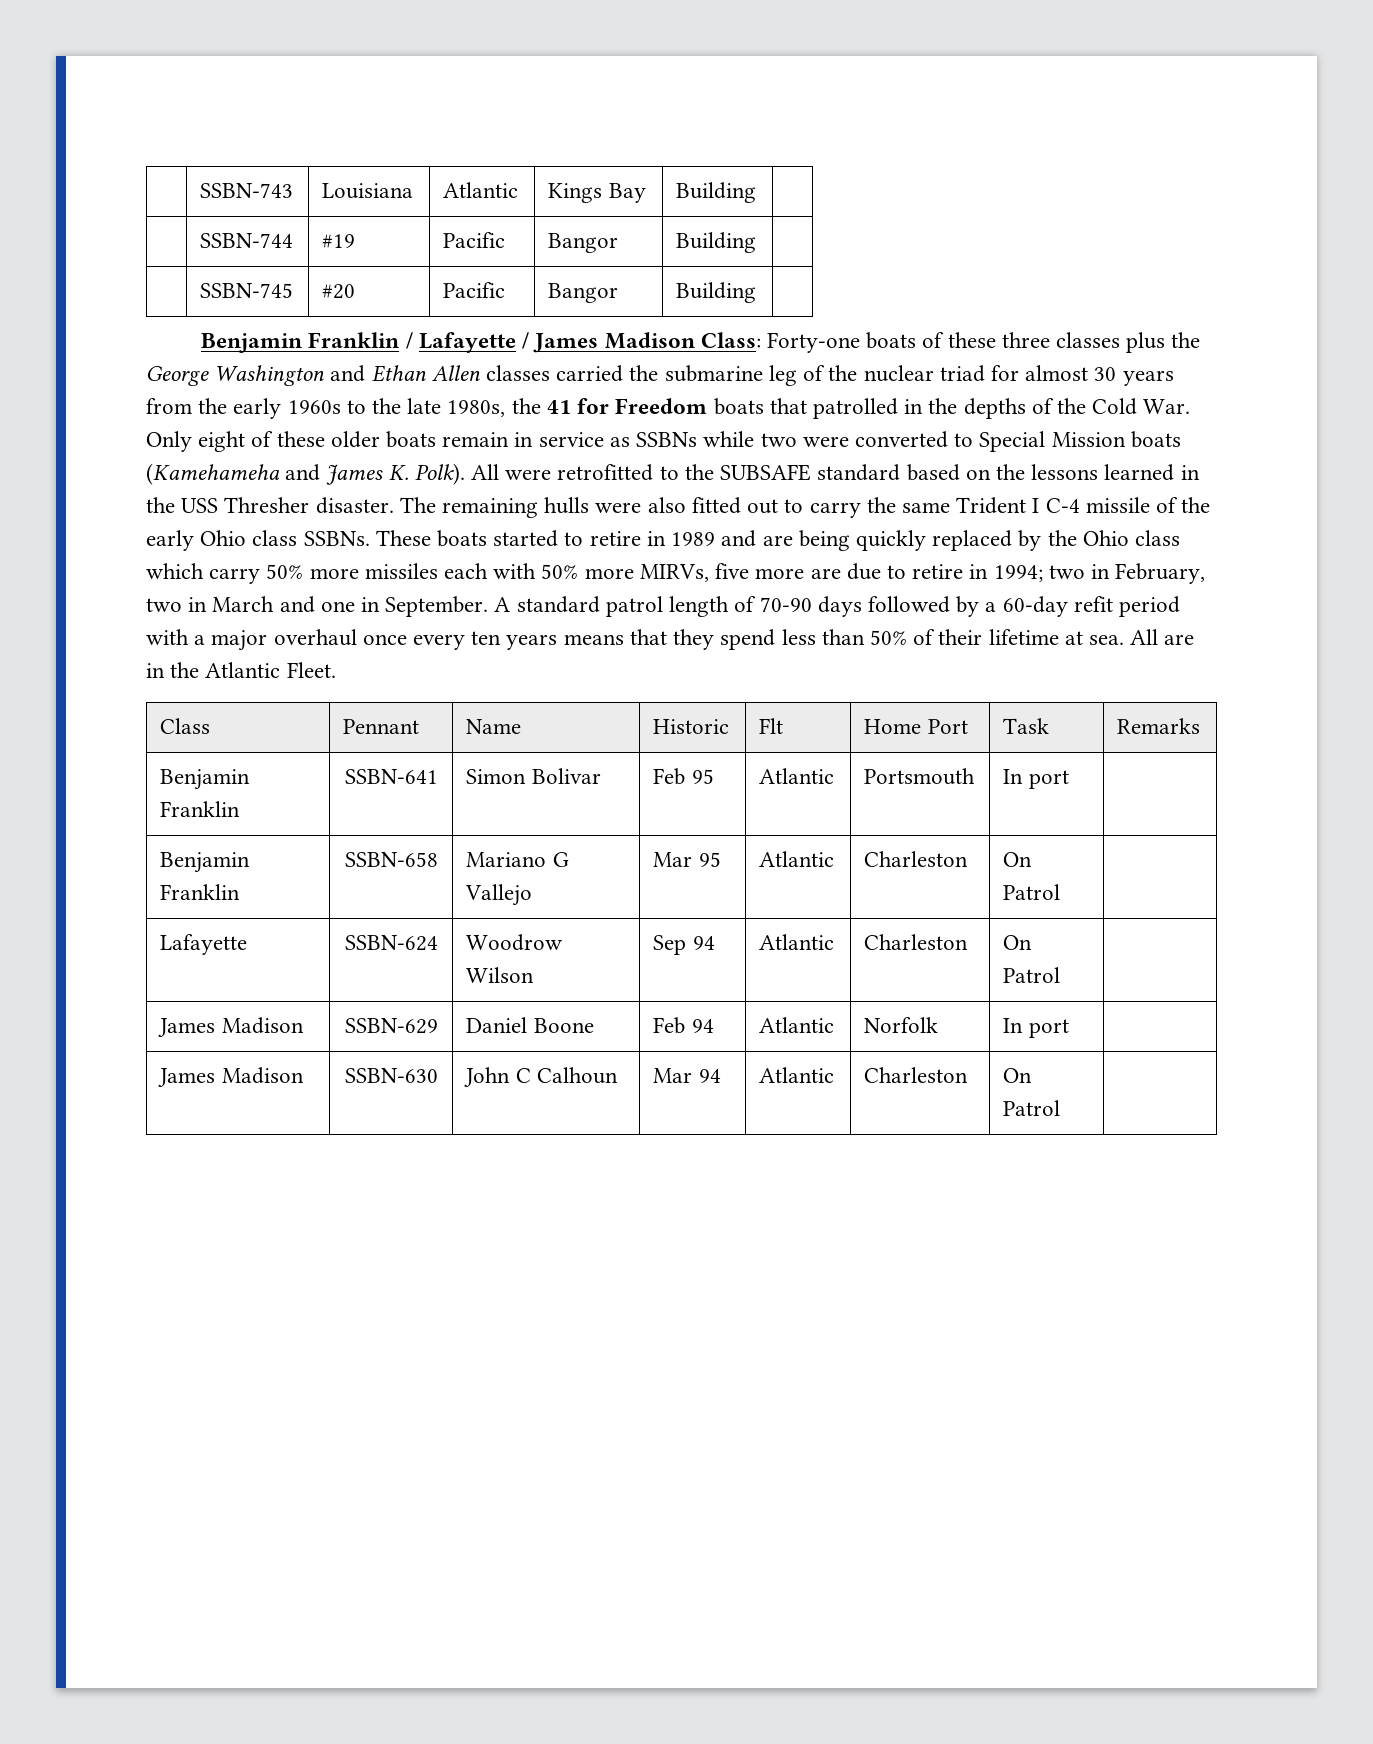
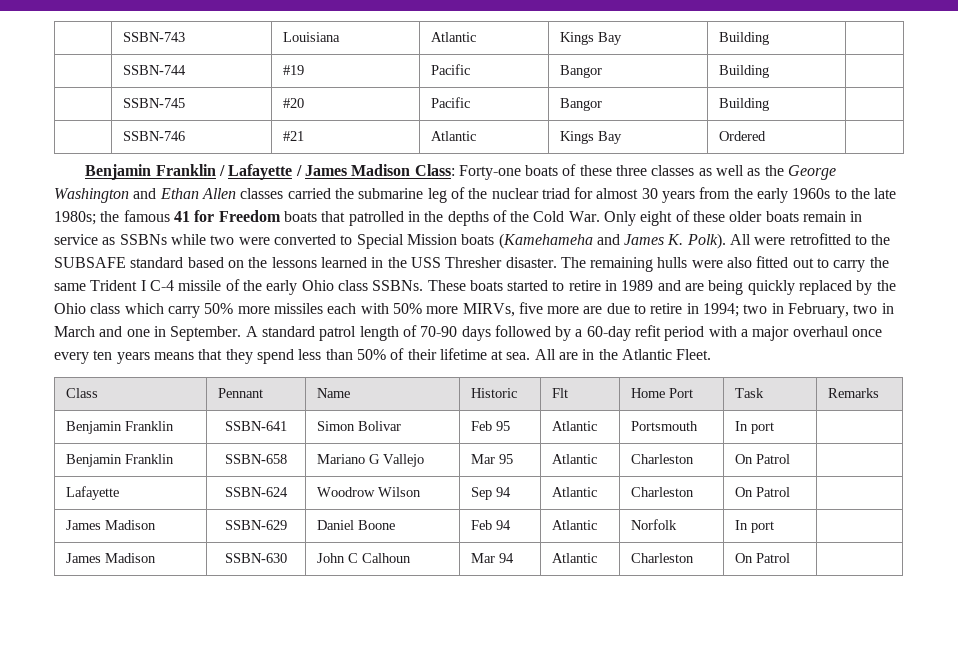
+ | SSBN-746 | #21 | Atlantic | Kings Bay | Ordered |
- Forty-one boats of these three classes plus the George Washington and Ethan Allen classes carried the submarine leg of the nuclear triad for almost 30 years from the early 1960s to the late 1980s, the 41 for Freedom boats that patrolled in the depths of the Cold War. Only eight of these older boats remain in service as SSBNs while two were converted to Special Mission boats (Kamehameha and James K. Polk).
+ Forty-one boats of these three classes as well as the George Washington and Ethan Allen classes carried the submarine leg of the nuclear triad for almost 30 years from the early 1960s to the late 1980s; the famous 41 for Freedom boats that patrolled in the depths of the Cold War. Only eight of these older boats remain in service as SSBNs while two were converted to Special Mission boats (Kamehameha and James K. Polk).

